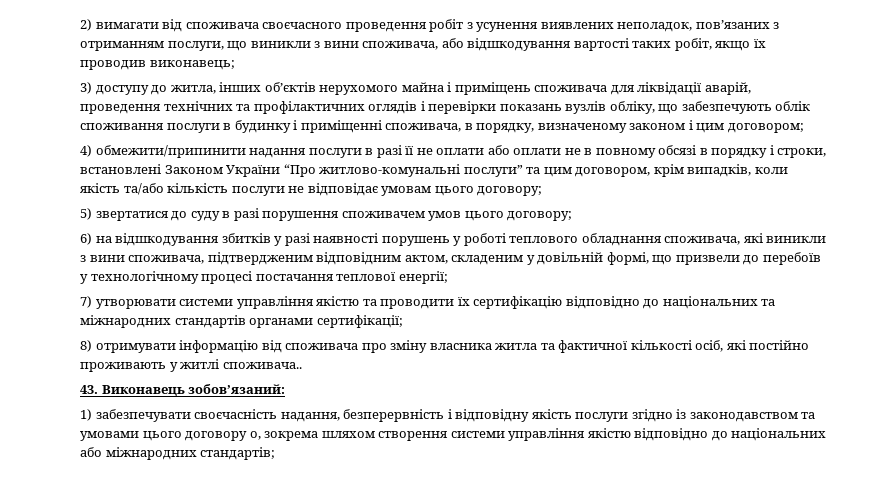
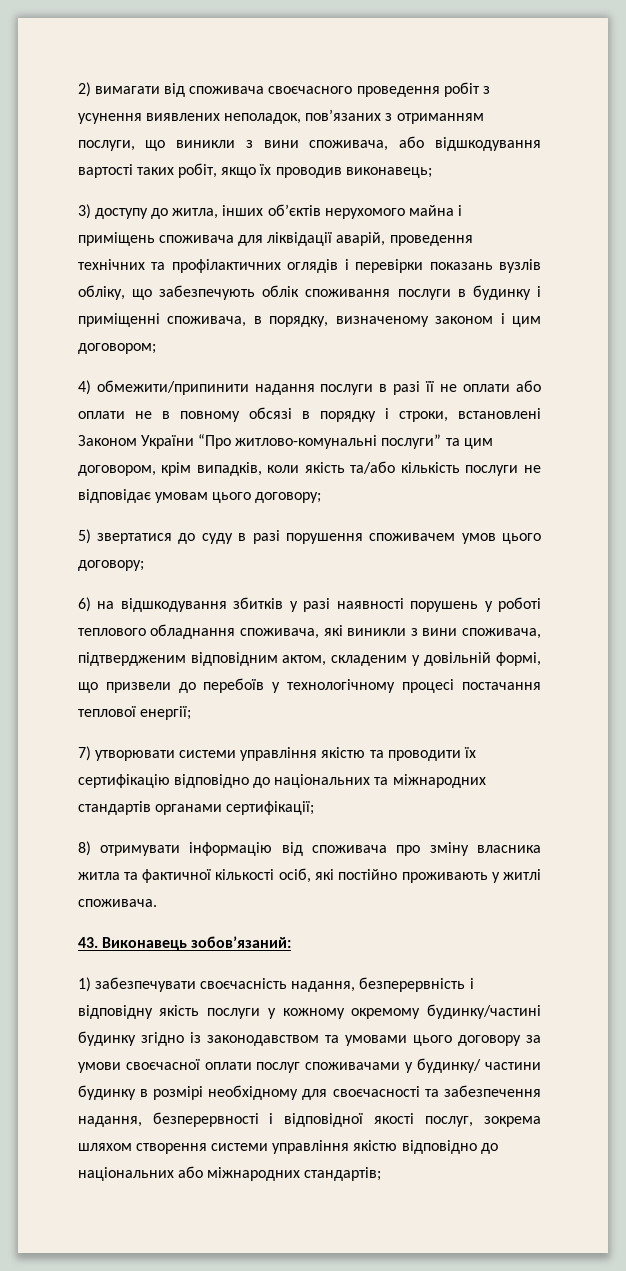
- 8) отримувати інформацію від споживача про зміну власника житла та фактичної кількості осіб, які постійно проживають у житлі споживача..
+ 8) отримувати інформацію від споживача про зміну власника житла та фактичної кількості осіб, які постійно проживають у житлі споживача.
- 1) забезпечувати своєчасність надання, безперервність і відповідну якість послуги згідно із законодавством та умовами цього договору о, зокрема шляхом створення системи управління якістю відповідно до національних або міжнародних стандартів;
+ 1) забезпечувати своєчасність надання, безперервність і відповідну якість послуги у кожному окремому будинку/частині будинку згідно із законодавством та умовами цього договору за умови своєчасної оплати послуг споживачами у будинку/ частини будинку в розмірі необхідному для своєчасності та забезпечення надання, безперервності і відповідної якості послуг, зокрема шляхом створення системи управління якістю відповідно до національних або міжнародних стандартів;

